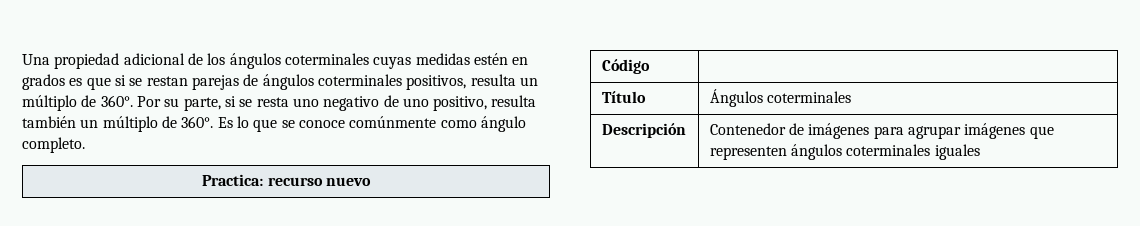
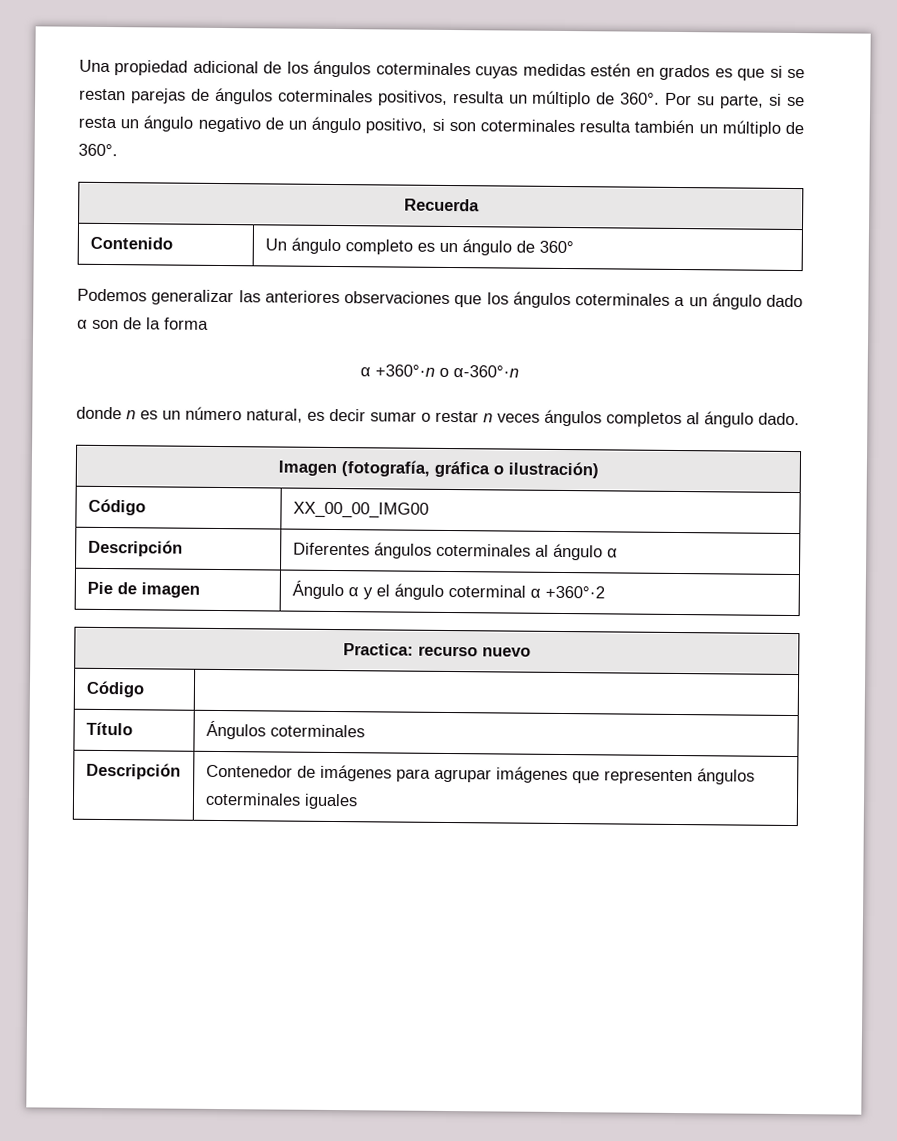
- Por su parte, si se resta uno negativo de uno positivo, resulta también un múltiplo de 360°. Es lo que se conoce comúnmente como ángulo completo.
+ Por su parte, si se resta un ángulo negativo de un ángulo positivo, si son coterminales resulta también un múltiplo de 360°.
+ Recuerda
+ Contenido | Un ángulo completo es un ángulo de 360°
+ Podemos generalizar las anteriores observaciones que los ángulos coterminales a un ángulo dado α son de la forma
+ α +360°·n o α-360°·n
+ donde n es un número natural, es decir sumar o restar n veces ángulos completos al ángulo dado.
+ Imagen (fotografía, gráfica o ilustración)
+ Código | XX_00_00_IMG00
+ Descripción | Diferentes ángulos coterminales al ángulo α
+ Pie de imagen | Ángulo α y el ángulo coterminal α +360°·2

